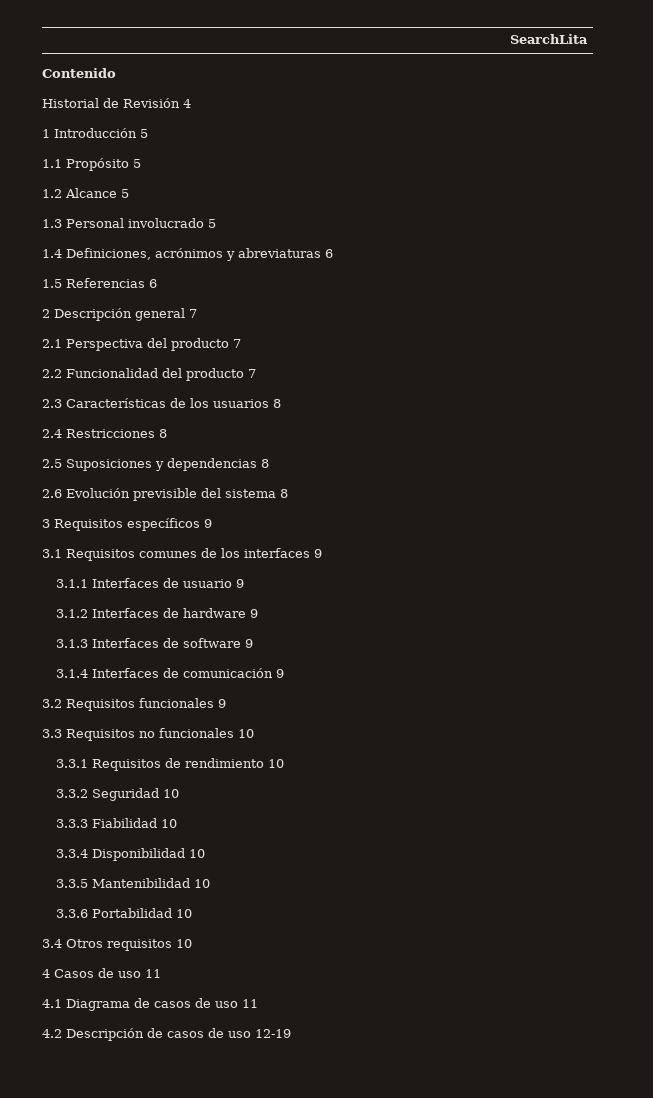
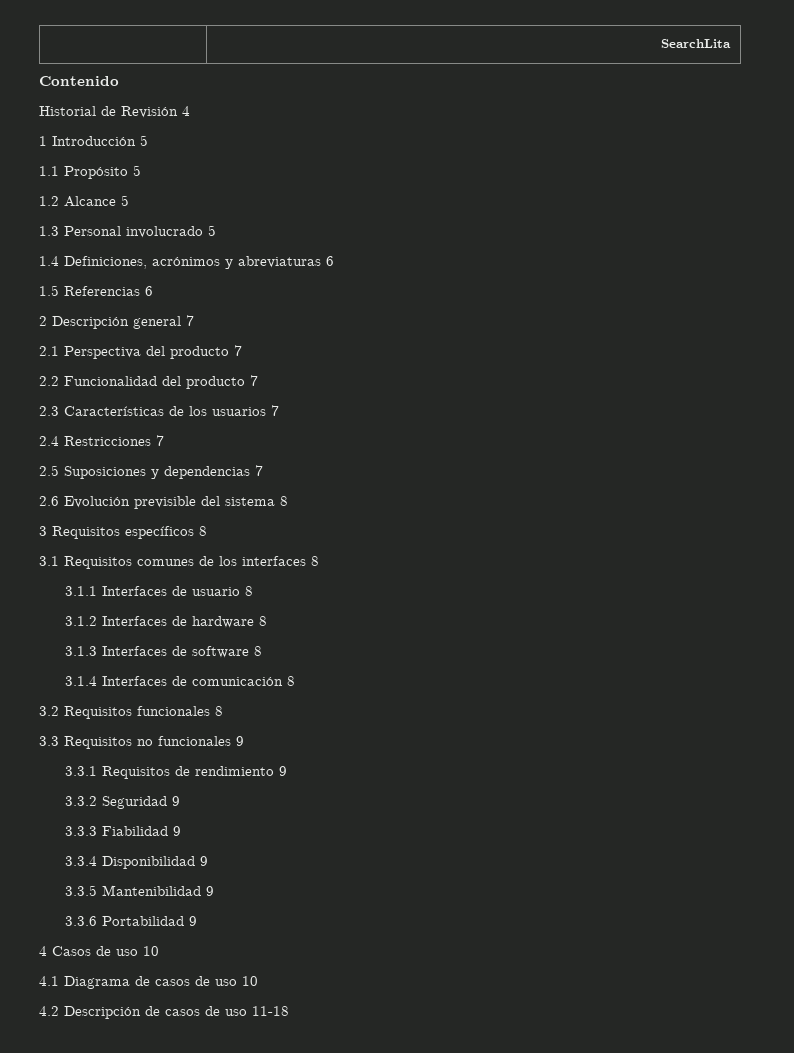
- 2.3 Características de los usuarios 8
+ 2.3 Características de los usuarios 7
- 2.4 Restricciones 8
+ 2.4 Restricciones 7
- 2.5 Suposiciones y dependencias 8
+ 2.5 Suposiciones y dependencias 7
- 3 Requisitos específicos 9
+ 3 Requisitos específicos 8
- 3.1 Requisitos comunes de los interfaces 9
+ 3.1 Requisitos comunes de los interfaces 8
- 3.1.1 Interfaces de usuario 9
+ 3.1.1 Interfaces de usuario 8
- 3.1.2 Interfaces de hardware 9
+ 3.1.2 Interfaces de hardware 8
- 3.1.3 Interfaces de software 9
+ 3.1.3 Interfaces de software 8
- 3.1.4 Interfaces de comunicación 9
+ 3.1.4 Interfaces de comunicación 8
- 3.2 Requisitos funcionales 9
+ 3.2 Requisitos funcionales 8
- 3.3 Requisitos no funcionales 10
+ 3.3 Requisitos no funcionales 9
- 3.3.1 Requisitos de rendimiento 10
+ 3.3.1 Requisitos de rendimiento 9
- 3.3.2 Seguridad 10
+ 3.3.2 Seguridad 9
- 3.3.3 Fiabilidad 10
+ 3.3.3 Fiabilidad 9
- 3.3.4 Disponibilidad 10
+ 3.3.4 Disponibilidad 9
- 3.3.5 Mantenibilidad 10
+ 3.3.5 Mantenibilidad 9
- 3.3.6 Portabilidad 10
- 3.4 Otros requisitos 10
+ 3.3.6 Portabilidad 9
- 4 Casos de uso 11
+ 4 Casos de uso 10
- 4.1 Diagrama de casos de uso 11
+ 4.1 Diagrama de casos de uso 10
- 4.2 Descripción de casos de uso 12-19
+ 4.2 Descripción de casos de uso 11-18

